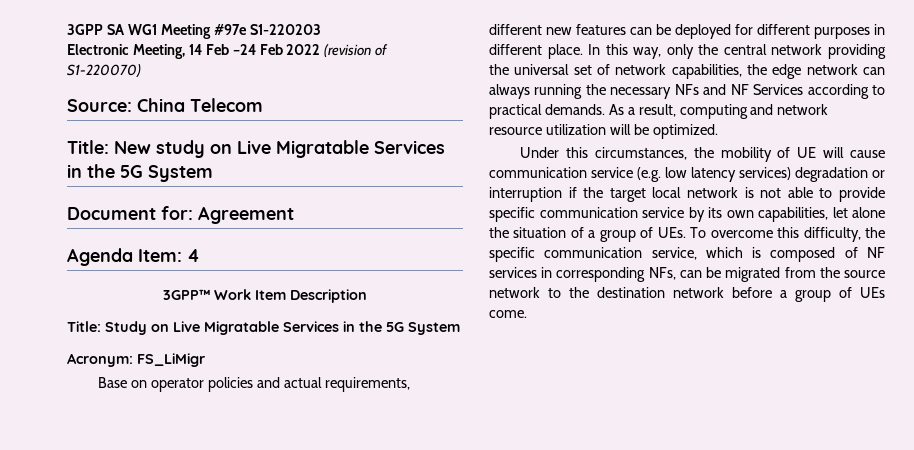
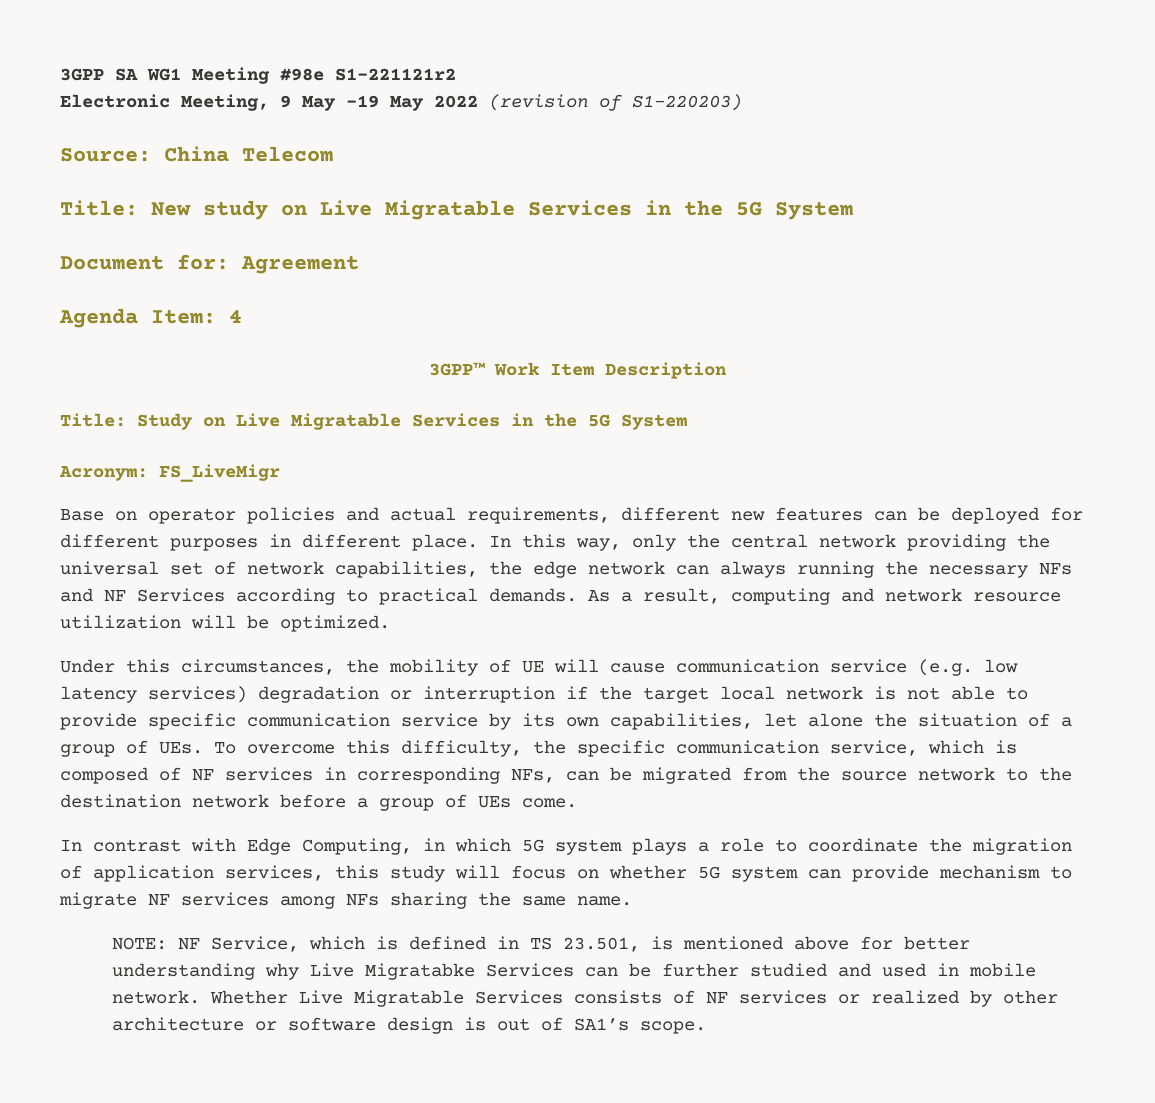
- 3GPP SA WG1 Meeting #97e S1-220203
+ 3GPP SA WG1 Meeting #98e S1-221121r2
- Electronic Meeting, 14 Feb –24 Feb 2022 (revision of S1-220070)
+ Electronic Meeting, 9 May –19 May 2022 (revision of S1-220203)
- Acronym: FS_LiMigr
+ Acronym: FS_LiveMigr
+ In contrast with Edge Computing, in which 5G system plays a role to coordinate the migration of application services, this study will focus on whether 5G system can provide mechanism to migrate NF services among NFs sharing the same name.
+ NOTE: NF Service, which is defined in TS 23.501, is mentioned above for better understanding why Live Migratabke Services can be further studied and used in mobile network. Whether Live Migratable Services consists of NF services or realized by other architecture or software design is out of SA1’s scope.

